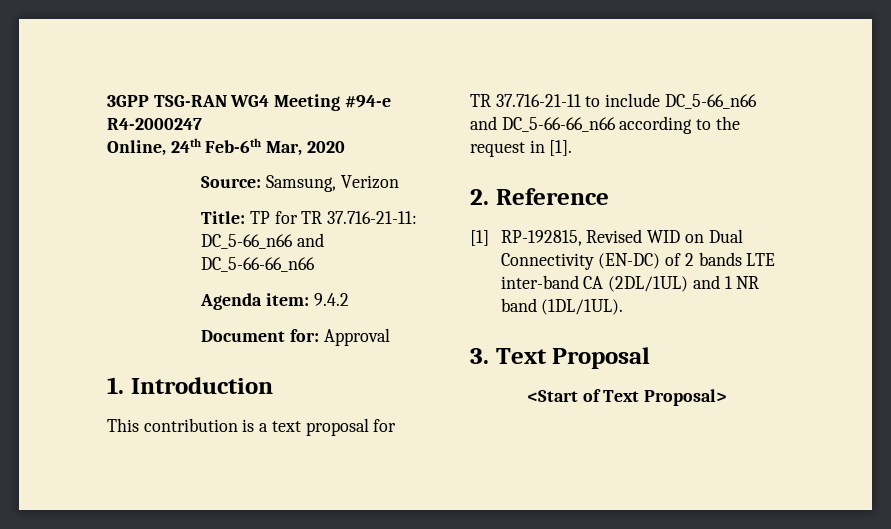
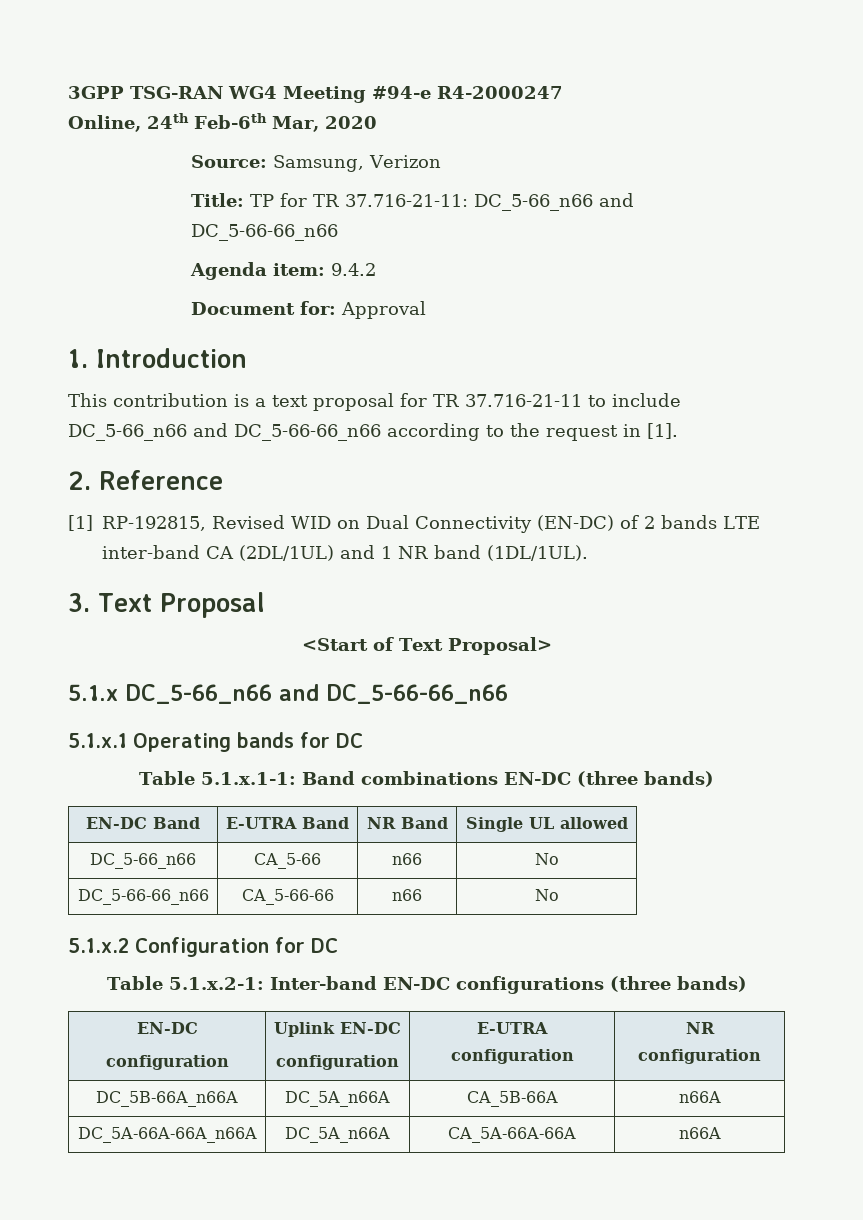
+ 5.1.x DC_5-66_n66 and DC_5-66-66_n66
+ 5.1.x.1 Operating bands for DC
+ Table 5.1.x.1-1: Band combinations EN-DC (three bands)
+ EN-DC Band | E-UTRA Band | NR Band | Single UL allowed
+ DC_5-66_n66 | CA_5-66 | n66 | No
+ DC_5-66-66_n66 | CA_5-66-66 | n66 | No
+ 5.1.x.2 Configuration for DC
+ Table 5.1.x.2-1: Inter-band EN-DC configurations (three bands)
+ EN-DC
+ configuration | Uplink EN-DC
+ configuration | E-UTRA configuration | NR configuration
+ DC_5B-66A_n66A | DC_5A_n66A | CA_5B-66A | n66A
+ DC_5A-66A-66A_n66A | DC_5A_n66A | CA_5A-66A-66A | n66A

